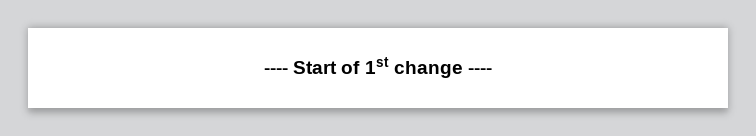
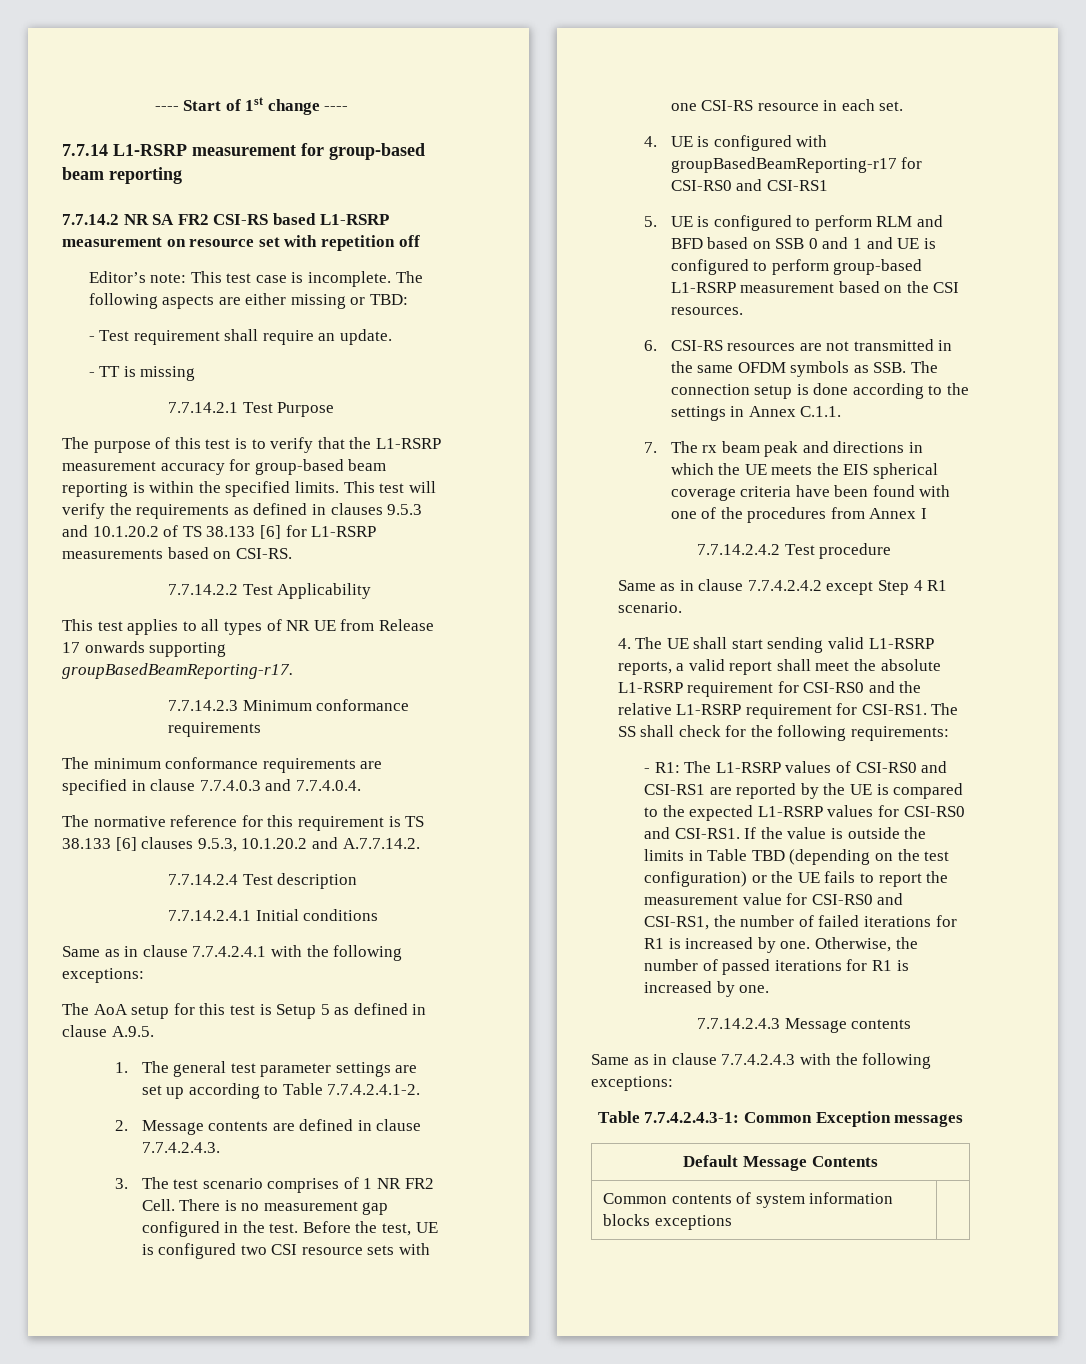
+ 7.7.14 L1-RSRP measurement for group-based beam reporting
+ 7.7.14.2 NR SA FR2 CSI-RS based L1-RSRP measurement on resource set with repetition off
+ Editor’s note: This test case is incomplete. The following aspects are either missing or TBD:
+ - Test requirement shall require an update.
+ - TT is missing
+ 7.7.14.2.1 Test Purpose
+ The purpose of this test is to verify that the L1-RSRP measurement accuracy for group-based beam reporting is within the specified limits. This test will verify the requirements as defined in clauses 9.5.3 and 10.1.20.2 of TS 38.133 [6] for L1-RSRP measurements based on CSI-RS.
+ 7.7.14.2.2 Test Applicability
+ This test applies to all types of NR UE from Release 17 onwards supporting groupBasedBeamReporting-r17.
+ 7.7.14.2.3 Minimum conformance requirements
+ The minimum conformance requirements are specified in clause 7.7.4.0.3 and 7.7.4.0.4.
+ The normative reference for this requirement is TS 38.133 [6] clauses 9.5.3, 10.1.20.2 and A.7.7.14.2.
+ 7.7.14.2.4 Test description
+ 7.7.14.2.4.1 Initial conditions
+ Same as in clause 7.7.4.2.4.1 with the following exceptions:
+ The AoA setup for this test is Setup 5 as defined in clause A.9.5.
+ 1. The general test parameter settings are set up according to Table 7.7.4.2.4.1-2.
+ 2. Message contents are defined in clause 7.7.4.2.4.3.
+ 3. The test scenario comprises of 1 NR FR2 Cell. There is no measurement gap configured in the test. Before the test, UE is configured two CSI resource sets with one CSI-RS resource in each set.
+ 4. UE is configured with groupBasedBeamReporting-r17 for CSI-RS0 and CSI-RS1
+ 5. UE is configured to perform RLM and BFD based on SSB 0 and 1 and UE is configured to perform group-based L1-RSRP measurement based on the CSI resources.
+ 6. CSI-RS resources are not transmitted in the same OFDM symbols as SSB. The connection setup is done according to the settings in Annex C.1.1.
+ 7. The rx beam peak and directions in which the UE meets the EIS spherical coverage criteria have been found with one of the procedures from Annex I
+ 7.7.14.2.4.2 Test procedure
+ Same as in clause 7.7.4.2.4.2 except Step 4 R1 scenario.
+ 4. The UE shall start sending valid L1-RSRP reports, a valid report shall meet the absolute L1-RSRP requirement for CSI-RS0 and the relative L1-RSRP requirement for CSI-RS1. The SS shall check for the following requirements:
+ - R1: The L1-RSRP values of CSI-RS0 and CSI-RS1 are reported by the UE is compared to the expected L1-RSRP values for CSI-RS0 and CSI-RS1. If the value is outside the limits in Table TBD (depending on the test configuration) or the UE fails to report the measurement value for CSI-RS0 and CSI-RS1, the number of failed iterations for R1 is increased by one. Otherwise, the number of passed iterations for R1 is increased by one.
+ 7.7.14.2.4.3 Message contents
+ Same as in clause 7.7.4.2.4.3 with the following exceptions:
+ Table 7.7.4.2.4.3-1: Common Exception messages
+ Default Message Contents
+ Common contents of system information blocks exceptions |

